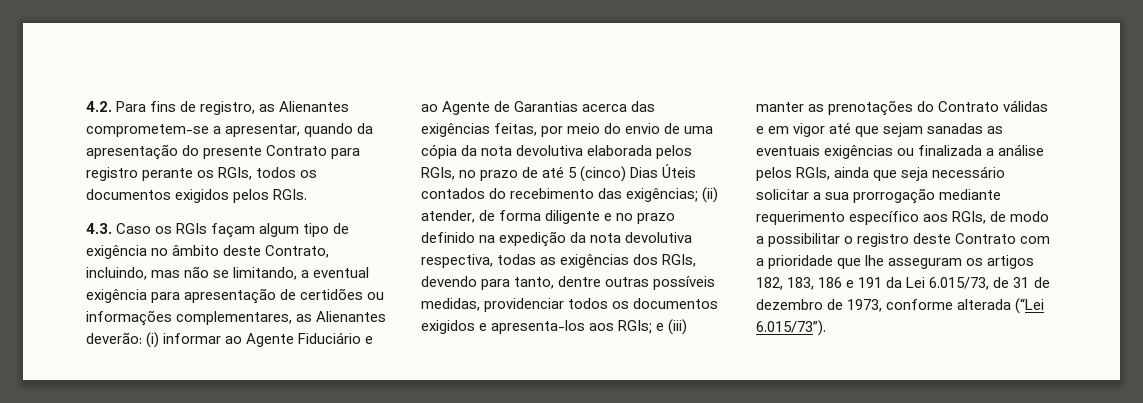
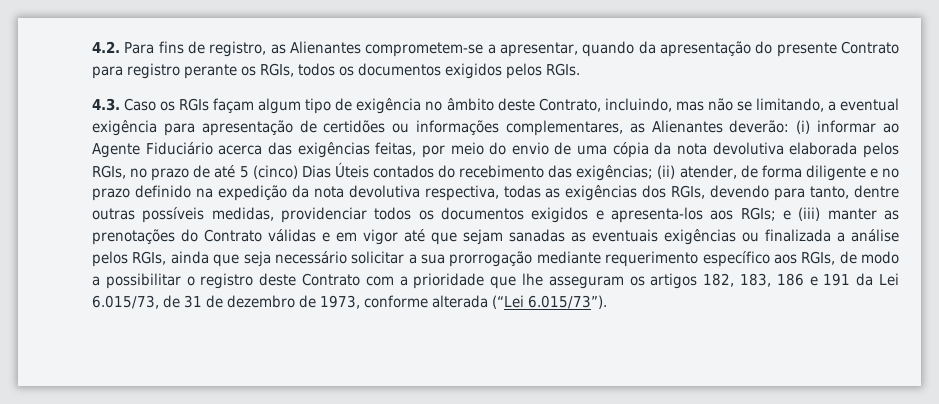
- (i) informar ao Agente Fiduciário e ao Agente de Garantias acerca das exigências feitas, por meio do envio de uma cópia da nota devolutiva elaborada pelos RGIs, no prazo de até 5 (cinco) Dias Úteis contados do recebimento das exigências;
+ (i) informar ao Agente Fiduciário acerca das exigências feitas, por meio do envio de uma cópia da nota devolutiva elaborada pelos RGIs, no prazo de até 5 (cinco) Dias Úteis contados do recebimento das exigências;

